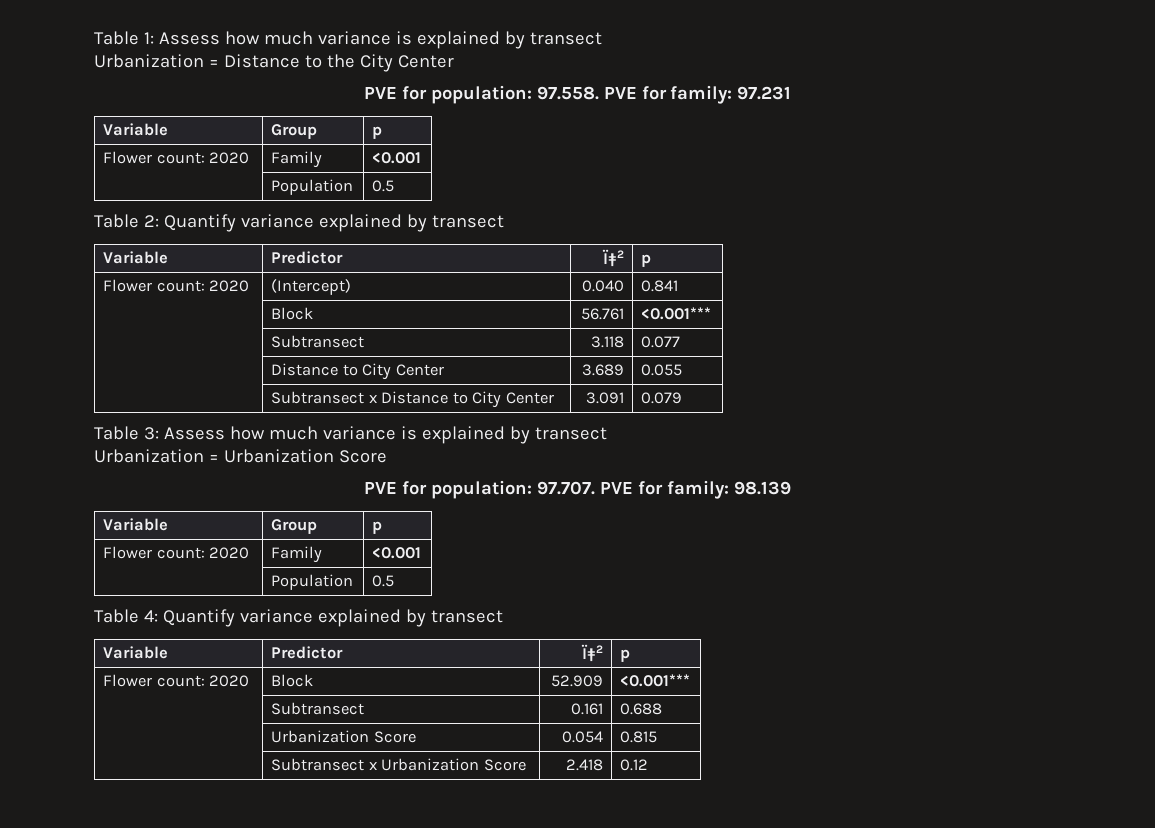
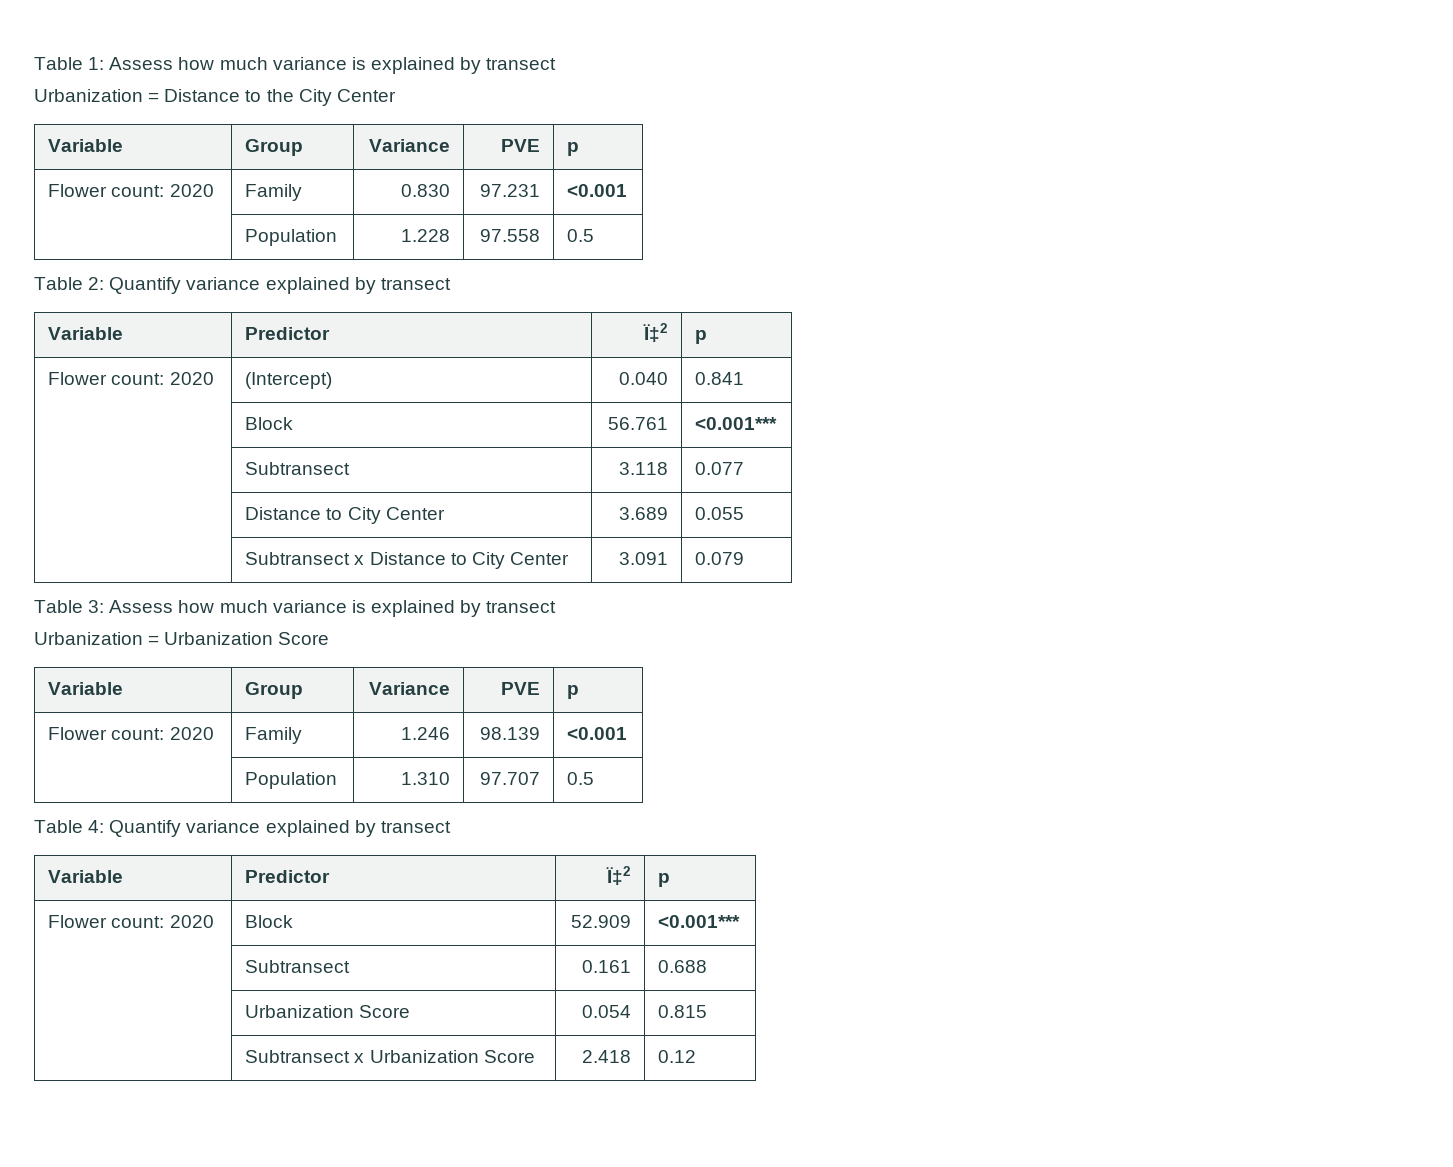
  Urbanization = Distance to the City Center
- PVE for population: 97.558. PVE for family: 97.231
- Variable | Group | p
- Flower count: 2020 | Family | <0.001
- | Population | 0.5
+ Variable | Group | Variance | PVE | p
+ Flower count: 2020 | Family | 0.830 | 97.231 | <0.001
+ | Population | 1.228 | 97.558 | 0.5
  Urbanization = Urbanization Score
- PVE for population: 97.707. PVE for family: 98.139
- Variable | Group | p
- Flower count: 2020 | Family | <0.001
- | Population | 0.5
+ Variable | Group | Variance | PVE | p
+ Flower count: 2020 | Family | 1.246 | 98.139 | <0.001
+ | Population | 1.310 | 97.707 | 0.5

